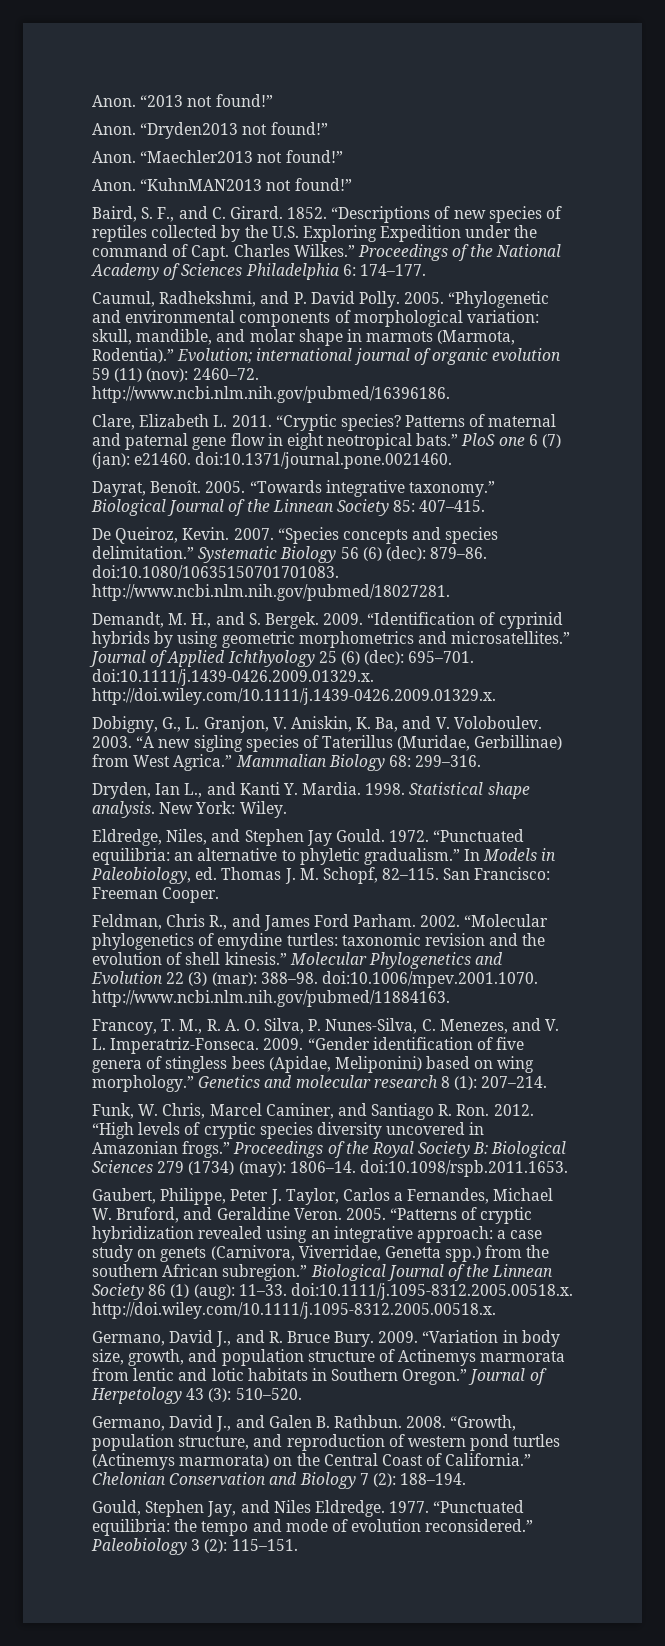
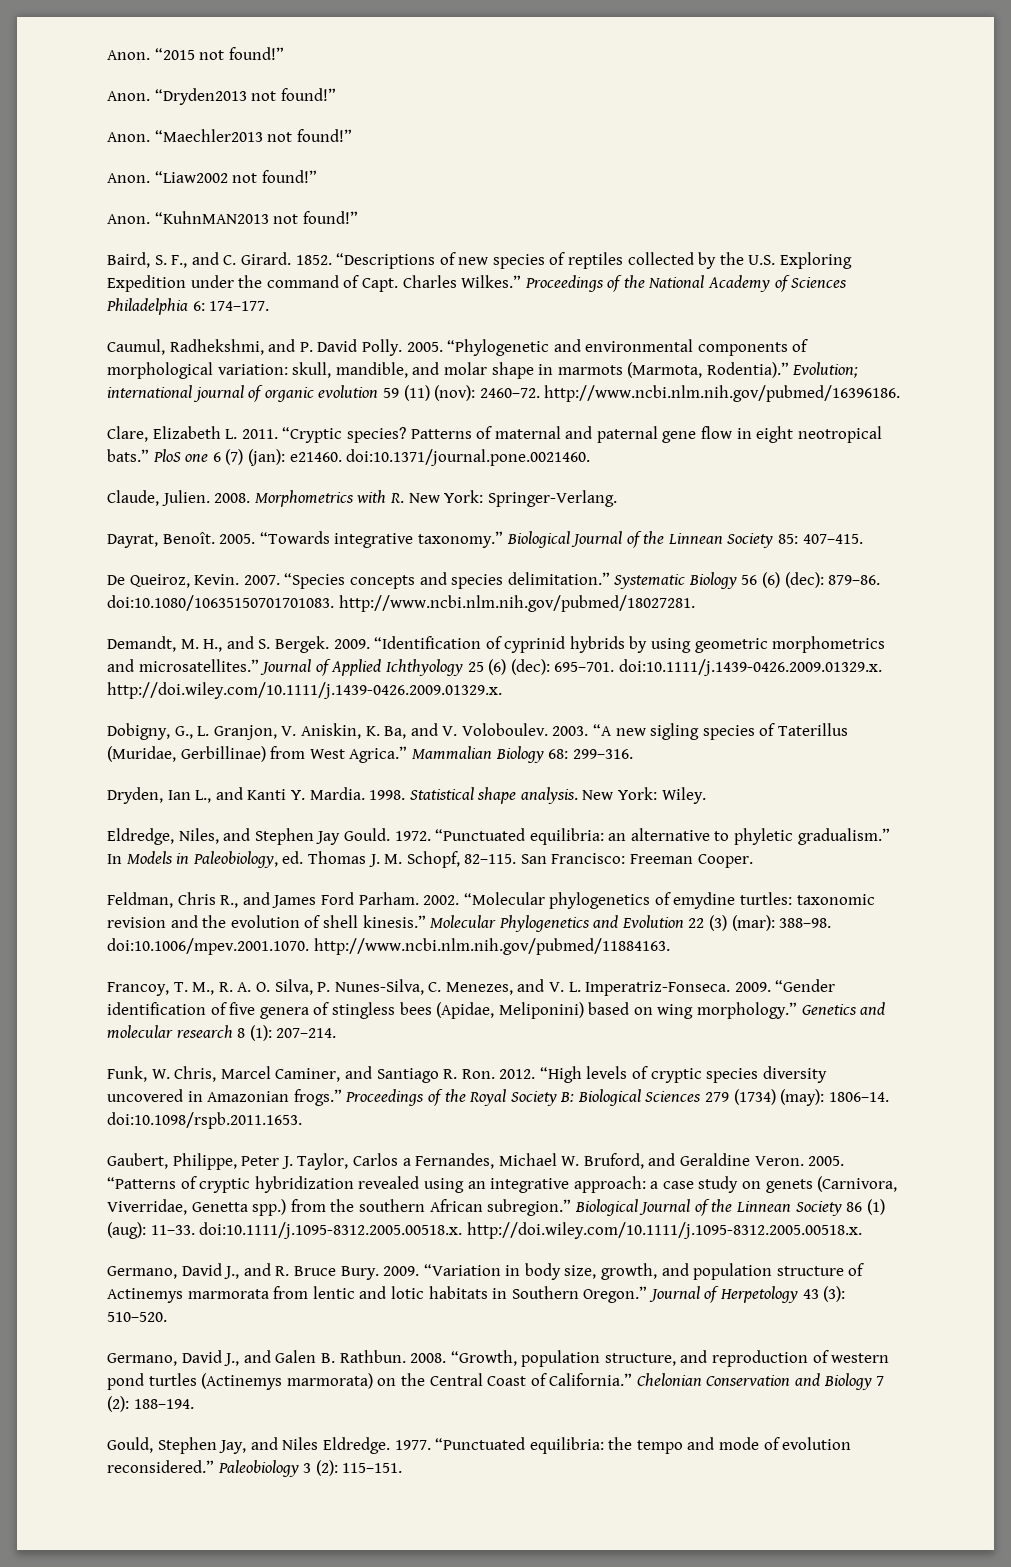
- Anon. “2013 not found!”
+ Anon. “2015 not found!”
+ Anon. “Liaw2002 not found!”
+ Claude, Julien. 2008. Morphometrics with R. New York: Springer-Verlang.

